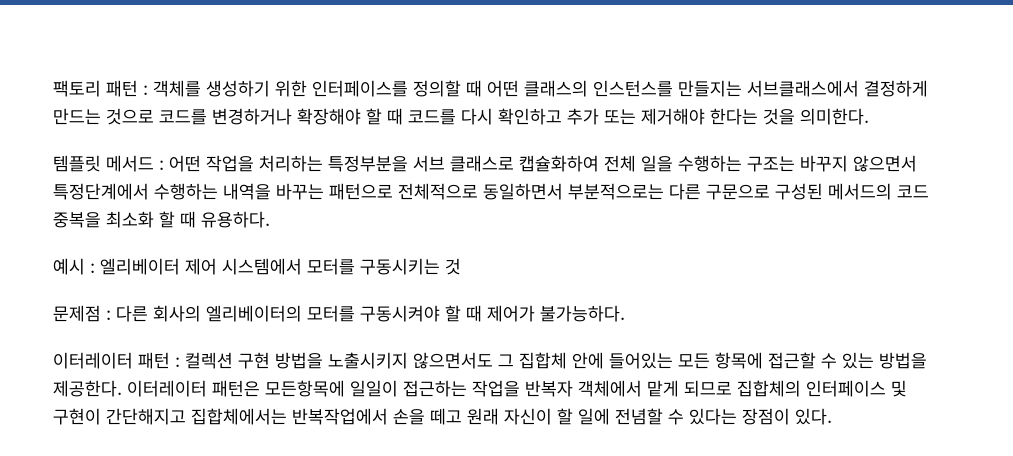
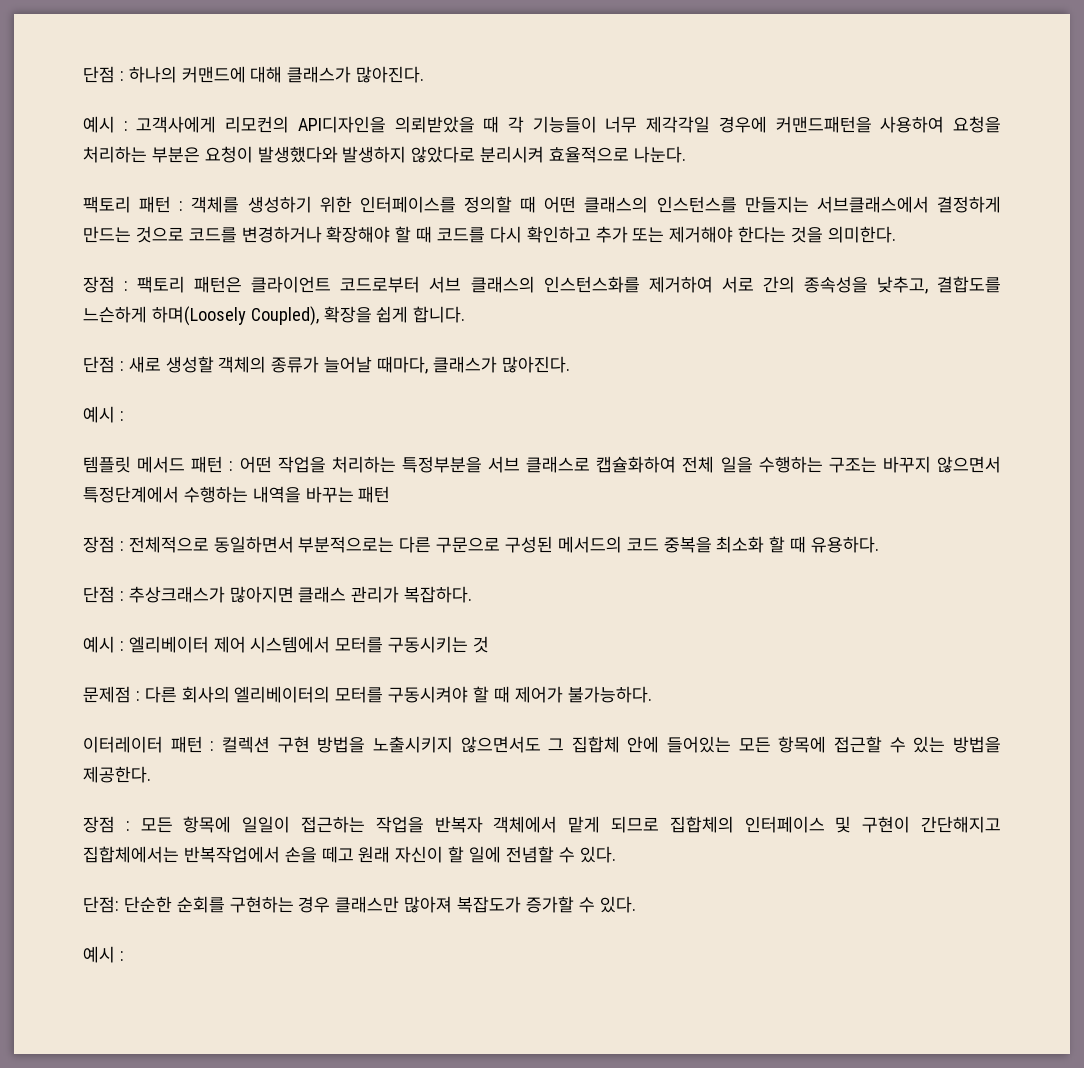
+ 단점 : 하나의 커맨드에 대해 클래스가 많아진다.
+ 예시 : 고객사에게 리모컨의 API디자인을 의뢰받았을 때 각 기능들이 너무 제각각일 경우에 커맨드패턴을 사용하여 요청을 처리하는 부분은 요청이 발생했다와 발생하지 않았다로 분리시켜 효율적으로 나눈다.
+ 장점 : 팩토리 패턴은 클라이언트 코드로부터 서브 클래스의 인스턴스화를 제거하여 서로 간의 종속성을 낮추고, 결합도를 느슨하게 하며(Loosely Coupled), 확장을 쉽게 합니다.
+ 단점 : 새로 생성할 객체의 종류가 늘어날 때마다, 클래스가 많아진다.
+ 예시 :
- 템플릿 메서드 : 어떤 작업을 처리하는 특정부분을 서브 클래스로 캡슐화하여 전체 일을 수행하는 구조는 바꾸지 않으면서 특정단계에서 수행하는 내역을 바꾸는 패턴으로 전체적으로 동일하면서 부분적으로는 다른 구문으로 구성된 메서드의 코드 중복을 최소화 할 때 유용하다.
+ 템플릿 메서드 패턴 : 어떤 작업을 처리하는 특정부분을 서브 클래스로 캡슐화하여 전체 일을 수행하는 구조는 바꾸지 않으면서 특정단계에서 수행하는 내역을 바꾸는 패턴
+ 장점 : 전체적으로 동일하면서 부분적으로는 다른 구문으로 구성된 메서드의 코드 중복을 최소화 할 때 유용하다.
+ 단점 : 추상크래스가 많아지면 클래스 관리가 복잡하다.
- 이터레이터 패턴 : 컬렉션 구현 방법을 노출시키지 않으면서도 그 집합체 안에 들어있는 모든 항목에 접근할 수 있는 방법을 제공한다. 이터레이터 패턴은 모든항목에 일일이 접근하는 작업을 반복자 객체에서 맡게 되므로 집합체의 인터페이스 및 구현이 간단해지고 집합체에서는 반복작업에서 손을 떼고 원래 자신이 할 일에 전념할 수 있다는 장점이 있다.
+ 이터레이터 패턴 : 컬렉션 구현 방법을 노출시키지 않으면서도 그 집합체 안에 들어있는 모든 항목에 접근할 수 있는 방법을 제공한다.
+ 장점 : 모든 항목에 일일이 접근하는 작업을 반복자 객체에서 맡게 되므로 집합체의 인터페이스 및 구현이 간단해지고 집합체에서는 반복작업에서 손을 떼고 원래 자신이 할 일에 전념할 수 있다.
+ 단점: 단순한 순회를 구현하는 경우 클래스만 많아져 복잡도가 증가할 수 있다.
+ 예시 :

